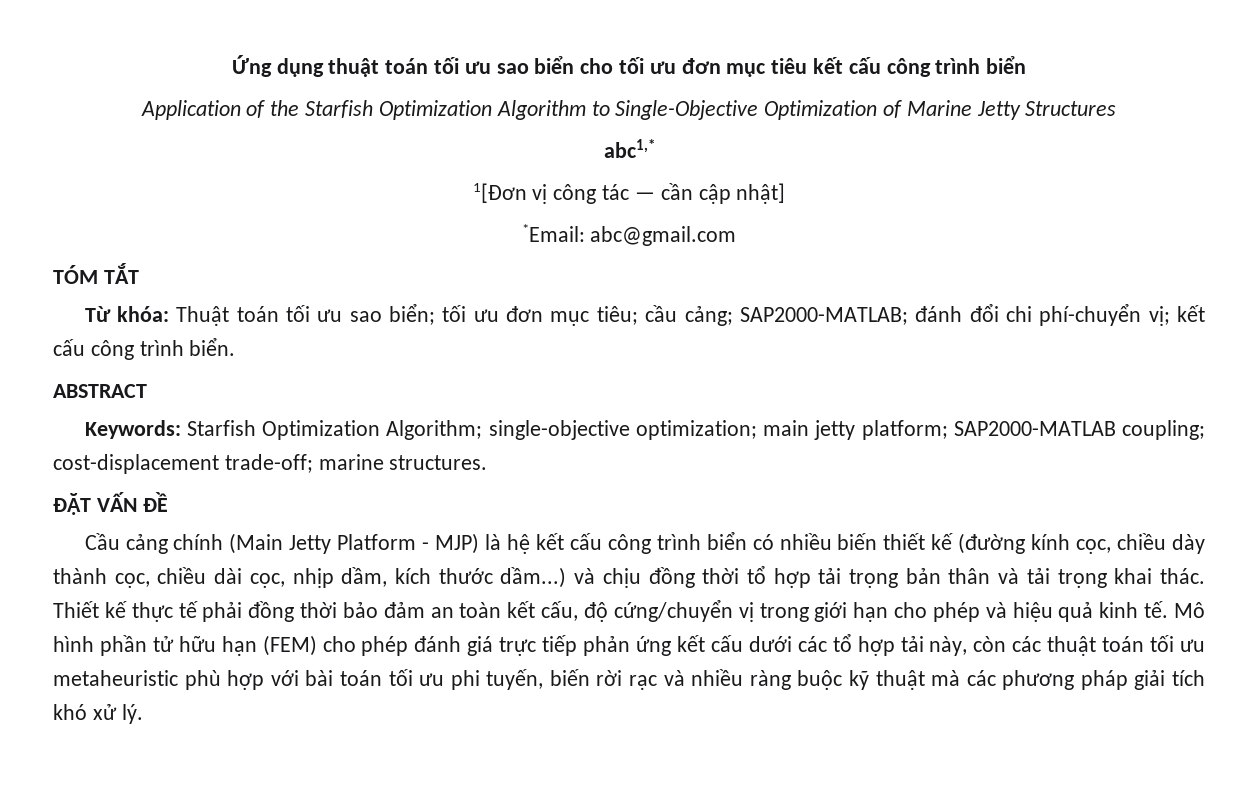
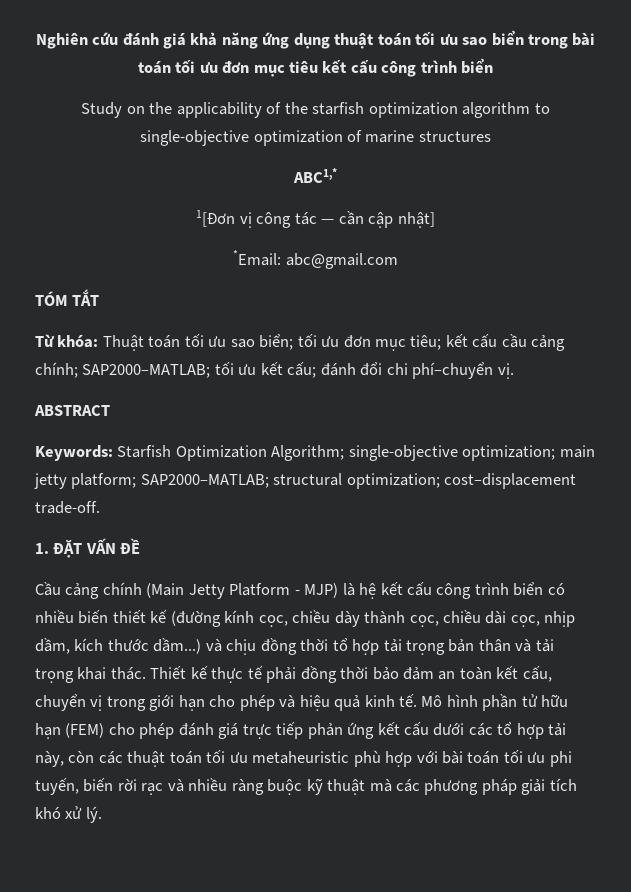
- Ứng dụng thuật toán tối ưu sao biển cho tối ưu đơn mục tiêu kết cấu công trình biển
+ Nghiên cứu đánh giá khả năng ứng dụng thuật toán tối ưu sao biển trong bài toán tối ưu đơn mục tiêu kết cấu công trình biển
- Application of the Starfish Optimization Algorithm to Single-Objective Optimization of Marine Jetty Structures
- abc1,*
+ Study on the applicability of the starfish optimization algorithm to single-objective optimization of marine structures
+ ABC1,*
- Từ khóa: Thuật toán tối ưu sao biển; tối ưu đơn mục tiêu; cầu cảng; SAP2000-MATLAB; đánh đổi chi phí-chuyển vị; kết cấu công trình biển.
+ Từ khóa: Thuật toán tối ưu sao biển; tối ưu đơn mục tiêu; kết cấu cầu cảng chính; SAP2000–MATLAB; tối ưu kết cấu; đánh đổi chi phí–chuyển vị.
- Keywords: Starfish Optimization Algorithm; single-objective optimization; main jetty platform; SAP2000-MATLAB coupling; cost-displacement trade-off; marine structures.
- ĐẶT VẤN ĐỀ
+ Keywords: Starfish Optimization Algorithm; single-objective optimization; main jetty platform; SAP2000–MATLAB; structural optimization; cost–displacement trade-off.
+ 1. ĐẶT VẤN ĐỀ
- Thiết kế thực tế phải đồng thời bảo đảm an toàn kết cấu, độ cứng/chuyển vị trong giới hạn cho phép và hiệu quả kinh tế.
+ Thiết kế thực tế phải đồng thời bảo đảm an toàn kết cấu, chuyển vị trong giới hạn cho phép và hiệu quả kinh tế.

